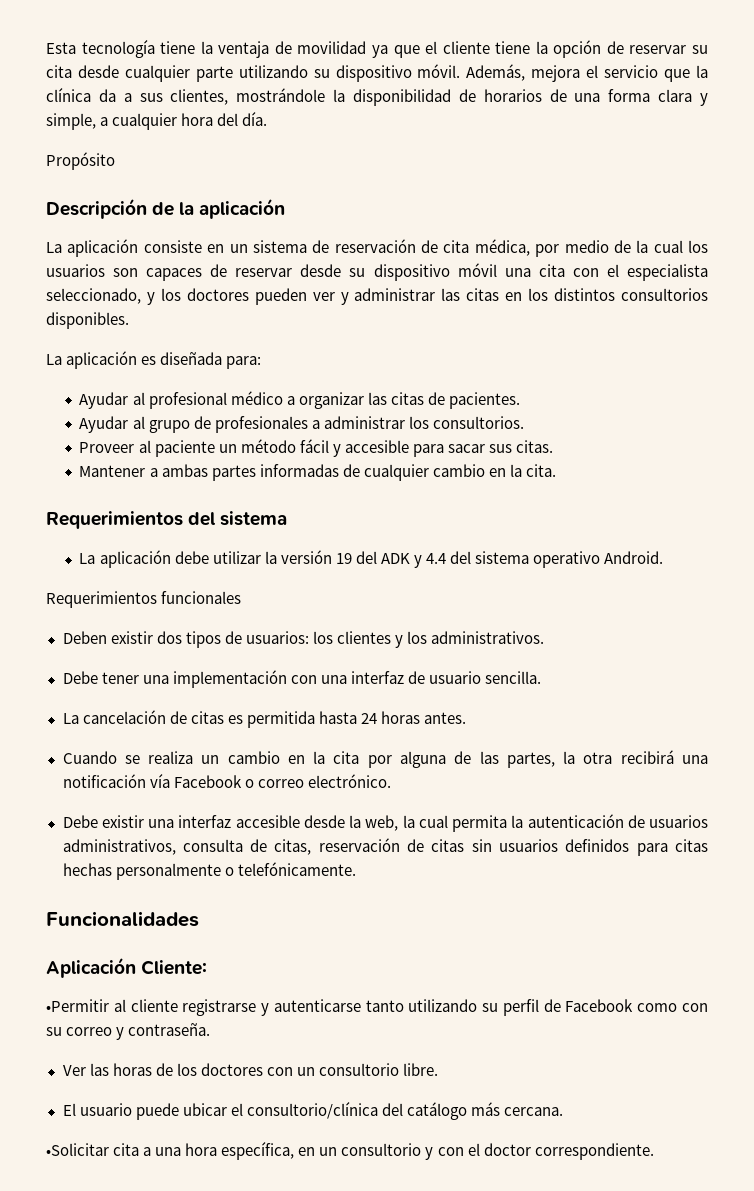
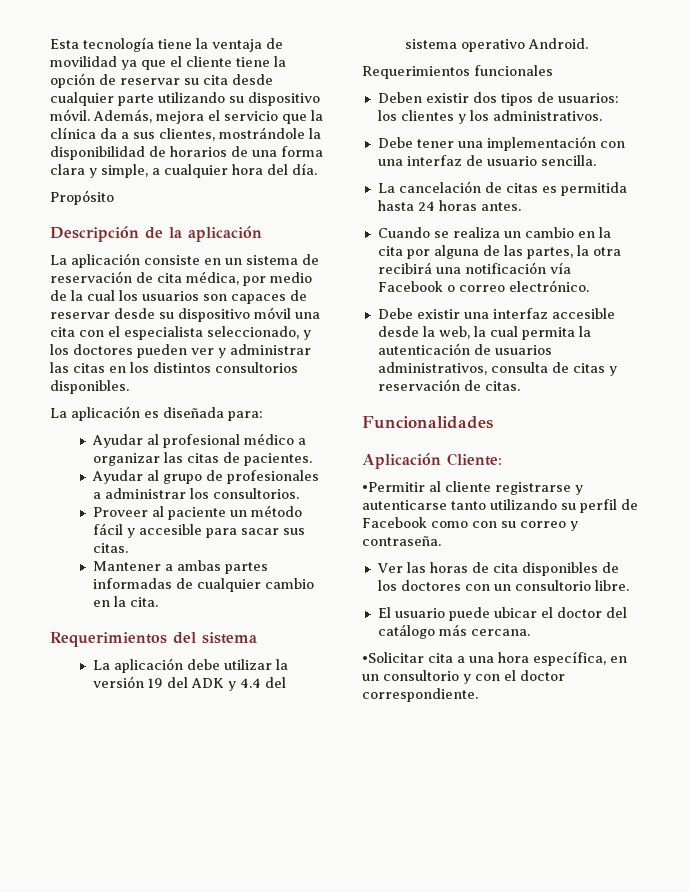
- Debe existir una interfaz accesible desde la web, la cual permita la autenticación de usuarios administrativos, consulta de citas, reservación de citas sin usuarios definidos para citas hechas personalmente o telefónicamente.
+ Debe existir una interfaz accesible desde la web, la cual permita la autenticación de usuarios administrativos, consulta de citas y reservación de citas.
- Ver las horas de los doctores con un consultorio libre.
+ Ver las horas de cita disponibles de los doctores con un consultorio libre.
- El usuario puede ubicar el consultorio/clínica del catálogo más cercana.
+ El usuario puede ubicar el doctor del catálogo más cercana.

